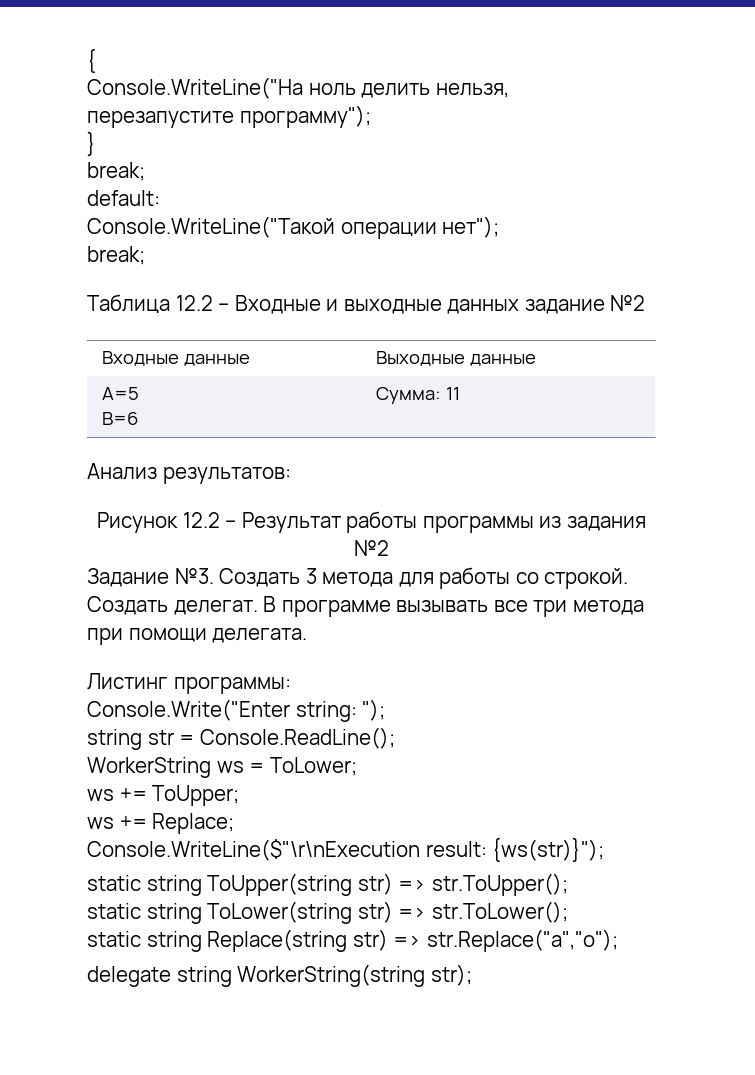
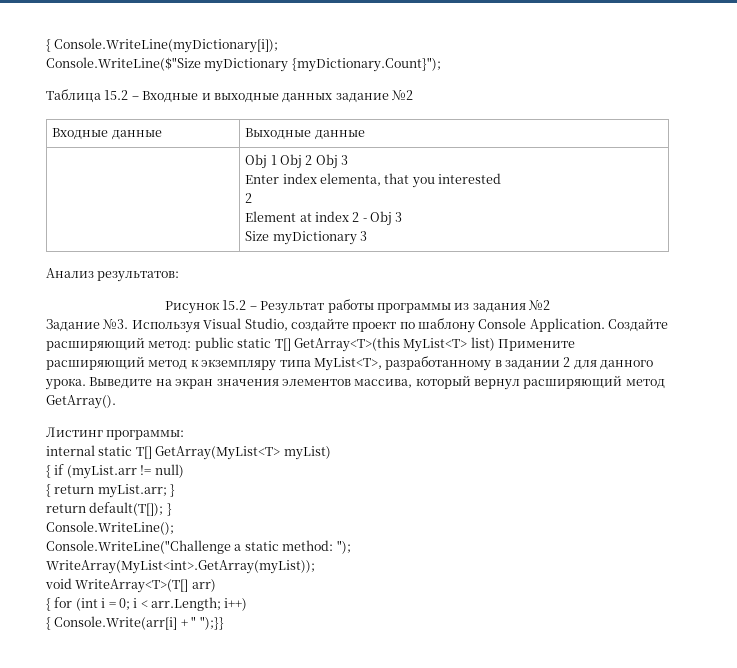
- {
- Console.WriteLine("На ноль делить нельзя, перезапустите программу");
- }
- break;
- default:
- Console.WriteLine("Такой операции нет");
- break;
+ { Console.WriteLine(myDictionary[i]);
+ Console.WriteLine($"Size myDictionary {myDictionary.Count}");
- Таблица 12.2 – Входные и выходные данных задание №2
+ Таблица 15.2 – Входные и выходные данных задание №2
- A=5
- B=6 | Сумма: 11
+ | Obj 1 Obj 2 Obj 3
+ Enter index elementa, that you interested
+ 2
+ Element at index 2 - Obj 3
+ Size myDictionary 3
- Рисунок 12.2 – Результат работы программы из задания №2
+ Рисунок 15.2 – Результат работы программы из задания №2
- Создать 3 метода для работы со строкой. Создать делегат. В программе вызывать все три метода при помощи делегата.
+ Используя Visual Studio, создайте проект по шаблону Console Application. Создайте расширяющий метод: public static T[] GetArray<T>(this MyList<T> list) Примените расширяющий метод к экземпляру типа MyList<T>, разработанному в задании 2 для данного урока. Выведите на экран значения элементов массива, который вернул расширяющий метод GetArray().
  Листинг программы:
- Console.Write("Enter string: ");
- string str = Console.ReadLine();
- WorkerString ws = ToLower;
- ws += ToUpper;
- ws += Replace;
- Console.WriteLine($"\r\nExecution result: {ws(str)}");
- static string ToUpper(string str) => str.ToUpper();
- static string ToLower(string str) => str.ToLower();
- static string Replace(string str) => str.Replace("а","о");
- delegate string WorkerString(string str);
+ internal static T[] GetArray(MyList<T> myList)
+ { if (myList.arr != null)
+ { return myList.arr; }
+ return default(T[]); }
+ Console.WriteLine();
+ Console.WriteLine("Challenge a static method: ");
+ WriteArray(MyList<int>.GetArray(myList));
+ void WriteArray<T>(T[] arr)
+ { for (int i = 0; i < arr.Length; i++)
+ { Console.Write(arr[i] + " ");}}

